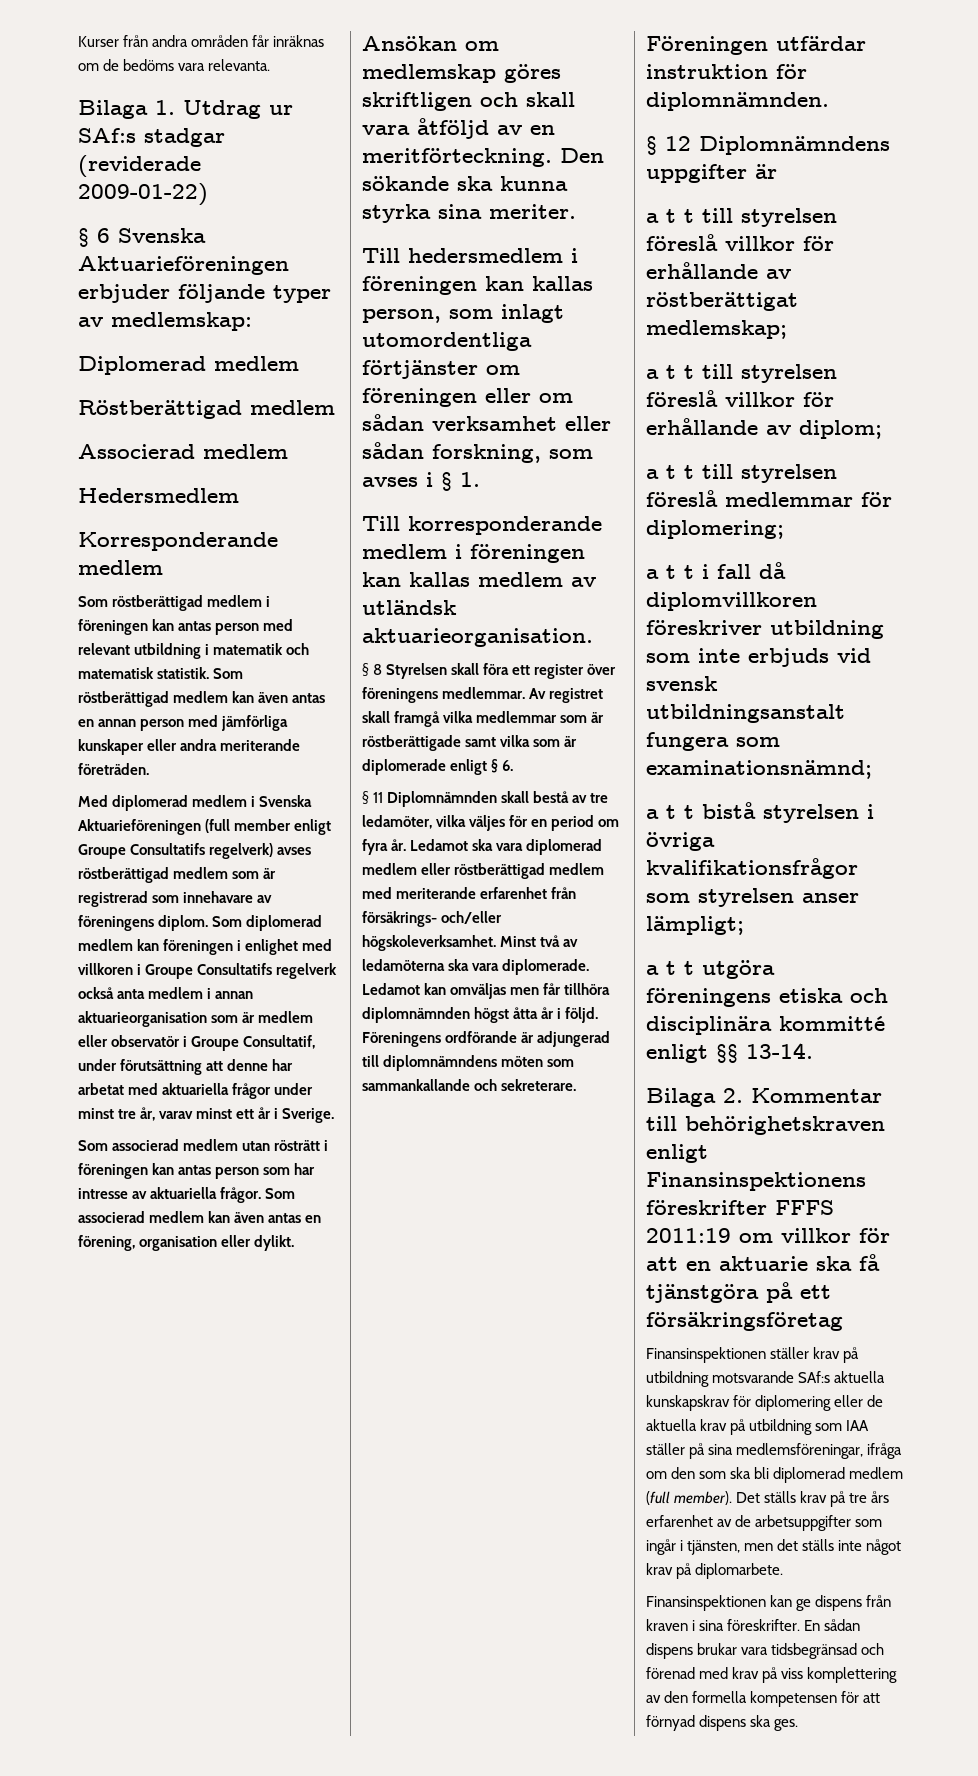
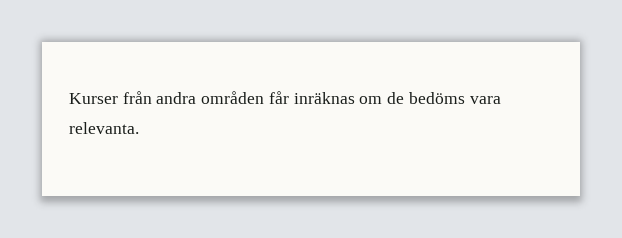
- Bilaga 1. Utdrag ur SAf:s stadgar (reviderade 2009-01-22)
- § 6 Svenska Aktuarieföreningen erbjuder följande typer av medlemskap:
- Diplomerad medlem
- Röstberättigad medlem
- Associerad medlem
- Hedersmedlem
- Korresponderande medlem
- Som röstberättigad medlem i föreningen kan antas person med relevant utbildning i matematik och matematisk statistik. Som röstberättigad medlem kan även antas en annan person med jämförliga kunskaper eller andra meriterande företräden.
- Med diplomerad medlem i Svenska Aktuarieföreningen (full member enligt Groupe Consultatifs regelverk) avses röstberättigad medlem som är registrerad som innehavare av föreningens diplom. Som diplomerad medlem kan föreningen i enlighet med villkoren i Groupe Consultatifs regelverk också anta medlem i annan aktuarieorganisation som är medlem eller observatör i Groupe Consultatif, under förutsättning att denne har arbetat med aktuariella frågor under minst tre år, varav minst ett år i Sverige.
- Som associerad medlem utan rösträtt i föreningen kan antas person som har intresse av aktuariella frågor. Som associerad medlem kan även antas en förening, organisation eller dylikt.
- Ansökan om medlemskap göres skriftligen och skall vara åtföljd av en meritförteckning. Den sökande ska kunna styrka sina meriter.
- Till hedersmedlem i föreningen kan kallas person, som inlagt utomordentliga förtjänster om föreningen eller om sådan verksamhet eller sådan forskning, som avses i § 1.
- Till korresponderande medlem i föreningen kan kallas medlem av utländsk aktuarieorganisation.
- § 8 Styrelsen skall föra ett register över föreningens medlemmar. Av registret skall framgå vilka medlemmar som är röstberättigade samt vilka som är diplomerade enligt § 6.
- § 11 Diplomnämnden skall bestå av tre ledamöter, vilka väljes för en period om fyra år. Ledamot ska vara diplomerad medlem eller röstberättigad medlem med meriterande erfarenhet från försäkrings- och/eller högskoleverksamhet. Minst två av ledamöterna ska vara diplomerade. Ledamot kan omväljas men får tillhöra diplomnämnden högst åtta år i följd. Föreningens ordförande är adjungerad till diplomnämndens möten som sammankallande och sekreterare.
- Föreningen utfärdar instruktion för diplomnämnden.
- § 12 Diplomnämndens uppgifter är
- a t t till styrelsen föreslå villkor för erhållande av röstberättigat medlemskap;
- a t t till styrelsen föreslå villkor för erhållande av diplom;
- a t t till styrelsen föreslå medlemmar för diplomering;
- a t t i fall då diplomvillkoren föreskriver utbildning som inte erbjuds vid svensk utbildningsanstalt fungera som examinationsnämnd;
- a t t bistå styrelsen i övriga kvalifikationsfrågor som styrelsen anser lämpligt;
- a t t utgöra föreningens etiska och disciplinära kommitté enligt §§ 13-14.
- Bilaga 2. Kommentar till behörighetskraven enligt Finansinspektionens föreskrifter FFFS 2011:19 om villkor för att en aktuarie ska få tjänstgöra på ett försäkringsföretag
- Finansinspektionen ställer krav på utbildning motsvarande SAf:s aktuella kunskapskrav för diplomering eller de aktuella krav på utbildning som IAA ställer på sina medlemsföreningar, ifråga om den som ska bli diplomerad medlem (full member). Det ställs krav på tre års erfarenhet av de arbetsuppgifter som ingår i tjänsten, men det ställs inte något krav på diplomarbete.
- Finansinspektionen kan ge dispens från kraven i sina föreskrifter. En sådan dispens brukar vara tidsbegränsad och förenad med krav på viss komplettering av den formella kompetensen för att förnyad dispens ska ges.

